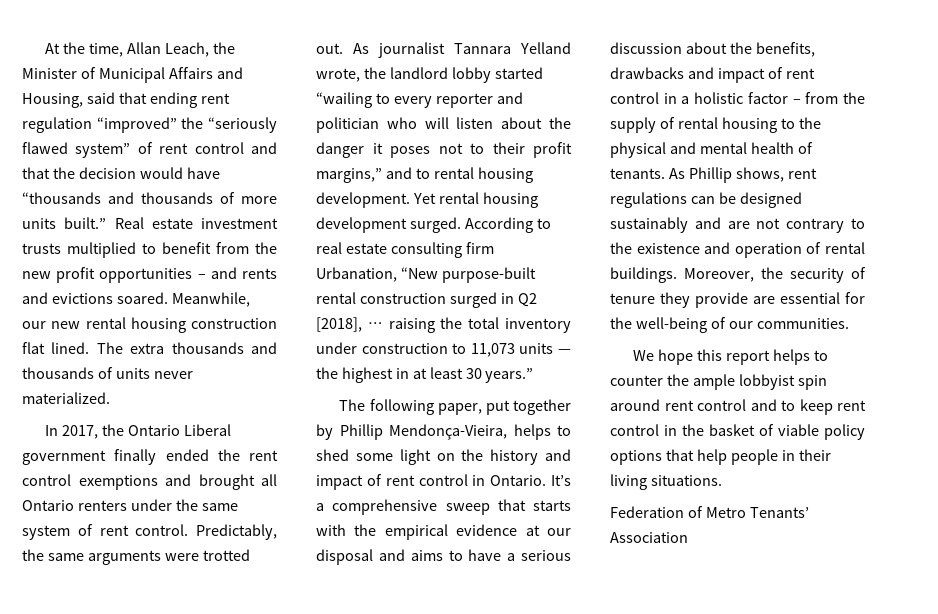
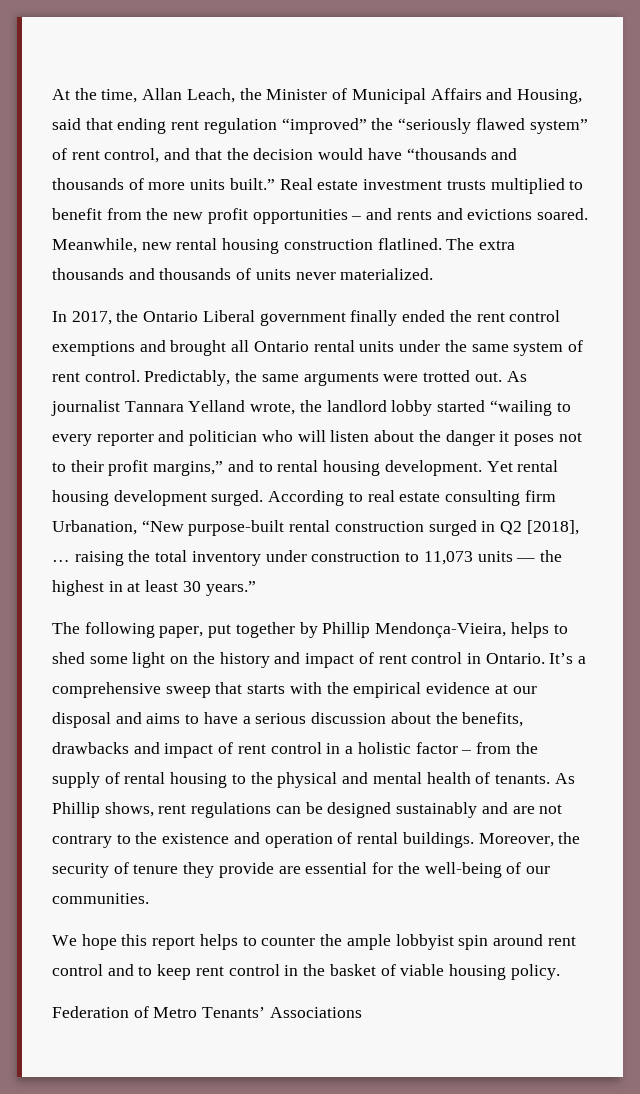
- At the time, Allan Leach, the Minister of Municipal Affairs and Housing, said that ending rent regulation “improved” the “seriously flawed system” of rent control and that the decision would have “thousands and thousands of more units built.”
+ At the time, Allan Leach, the Minister of Municipal Affairs and Housing, said that ending rent regulation “improved” the “seriously flawed system” of rent control, and that the decision would have “thousands and thousands of more units built.”
- Meanwhile, our new rental housing construction flat lined.
+ Meanwhile, new rental housing construction flatlined.
- In 2017, the Ontario Liberal government finally ended the rent control exemptions and brought all Ontario renters under the same system of rent control.
+ In 2017, the Ontario Liberal government finally ended the rent control exemptions and brought all Ontario rental units under the same system of rent control.
- We hope this report helps to counter the ample lobbyist spin around rent control and to keep rent control in the basket of viable policy options that help people in their living situations.
+ We hope this report helps to counter the ample lobbyist spin around rent control and to keep rent control in the basket of viable housing policy.
- Federation of Metro Tenants’ Association
+ Federation of Metro Tenants’ Associations

